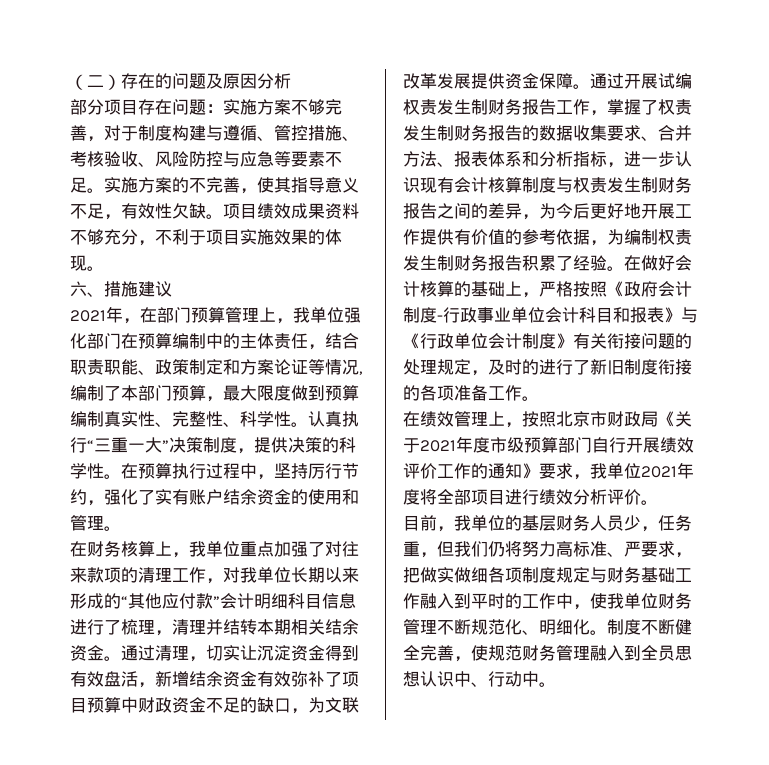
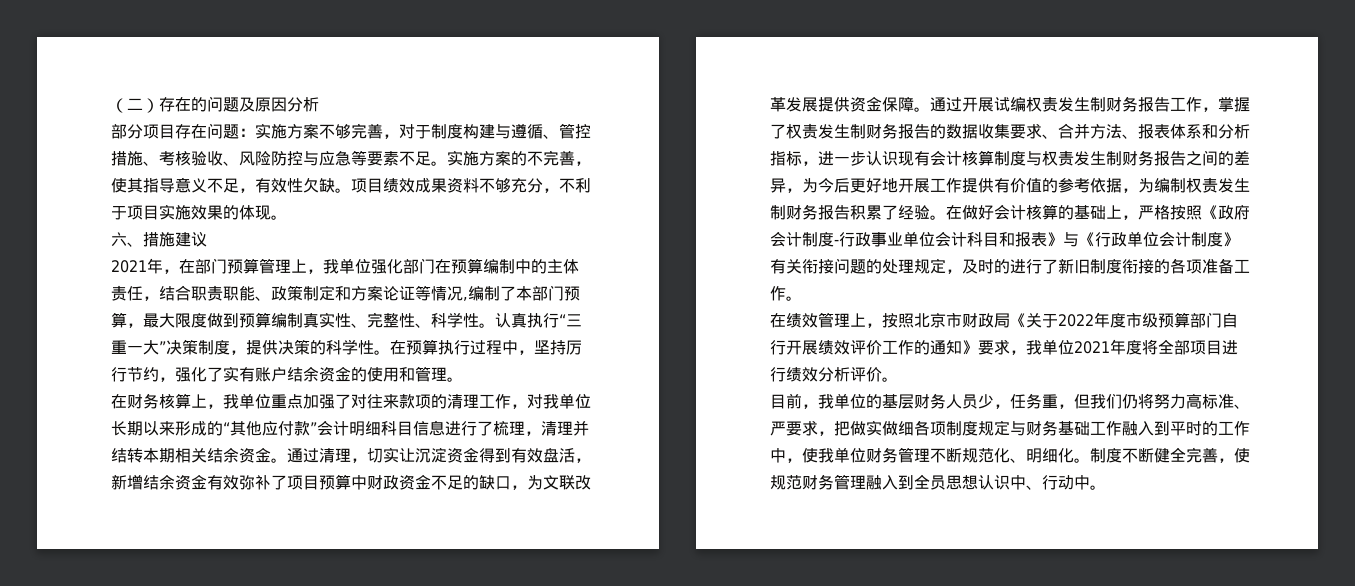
- 在绩效管理上，按照北京市财政局《关于2021年度市级预算部门自行开展绩效评价工作的通知》要求，我单位2021年度将全部项目进行绩效分析评价。
+ 在绩效管理上，按照北京市财政局《关于2022年度市级预算部门自行开展绩效评价工作的通知》要求，我单位2021年度将全部项目进行绩效分析评价。

